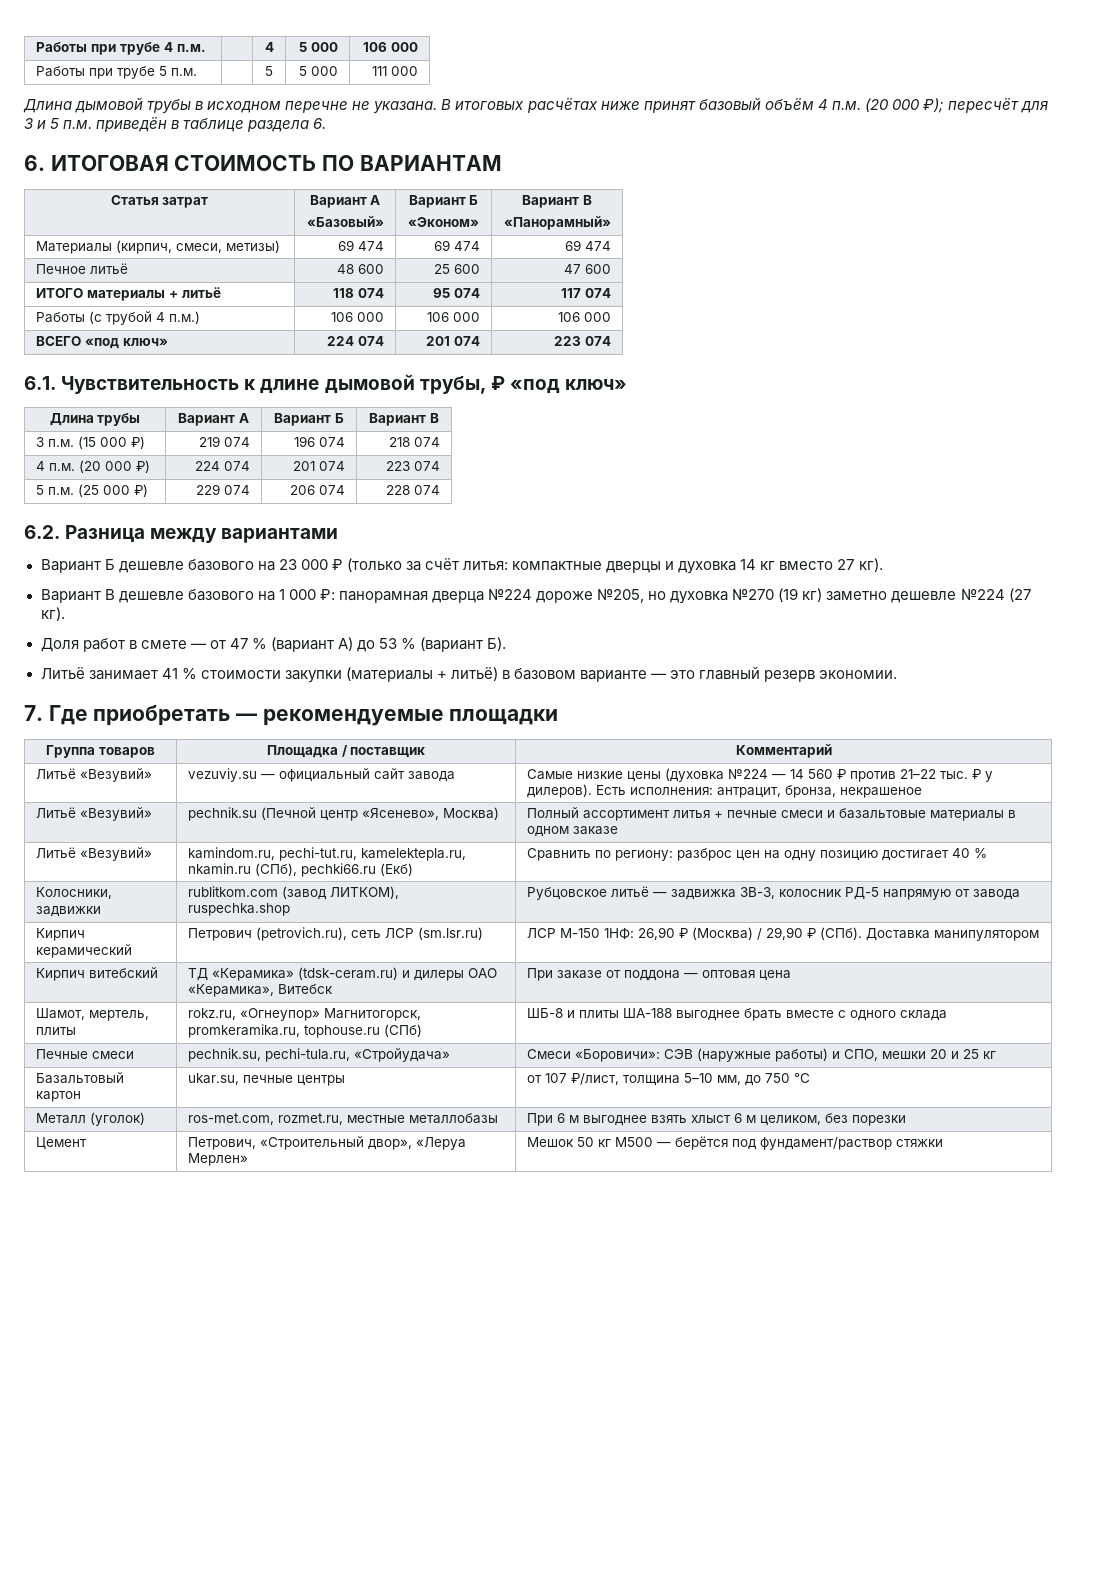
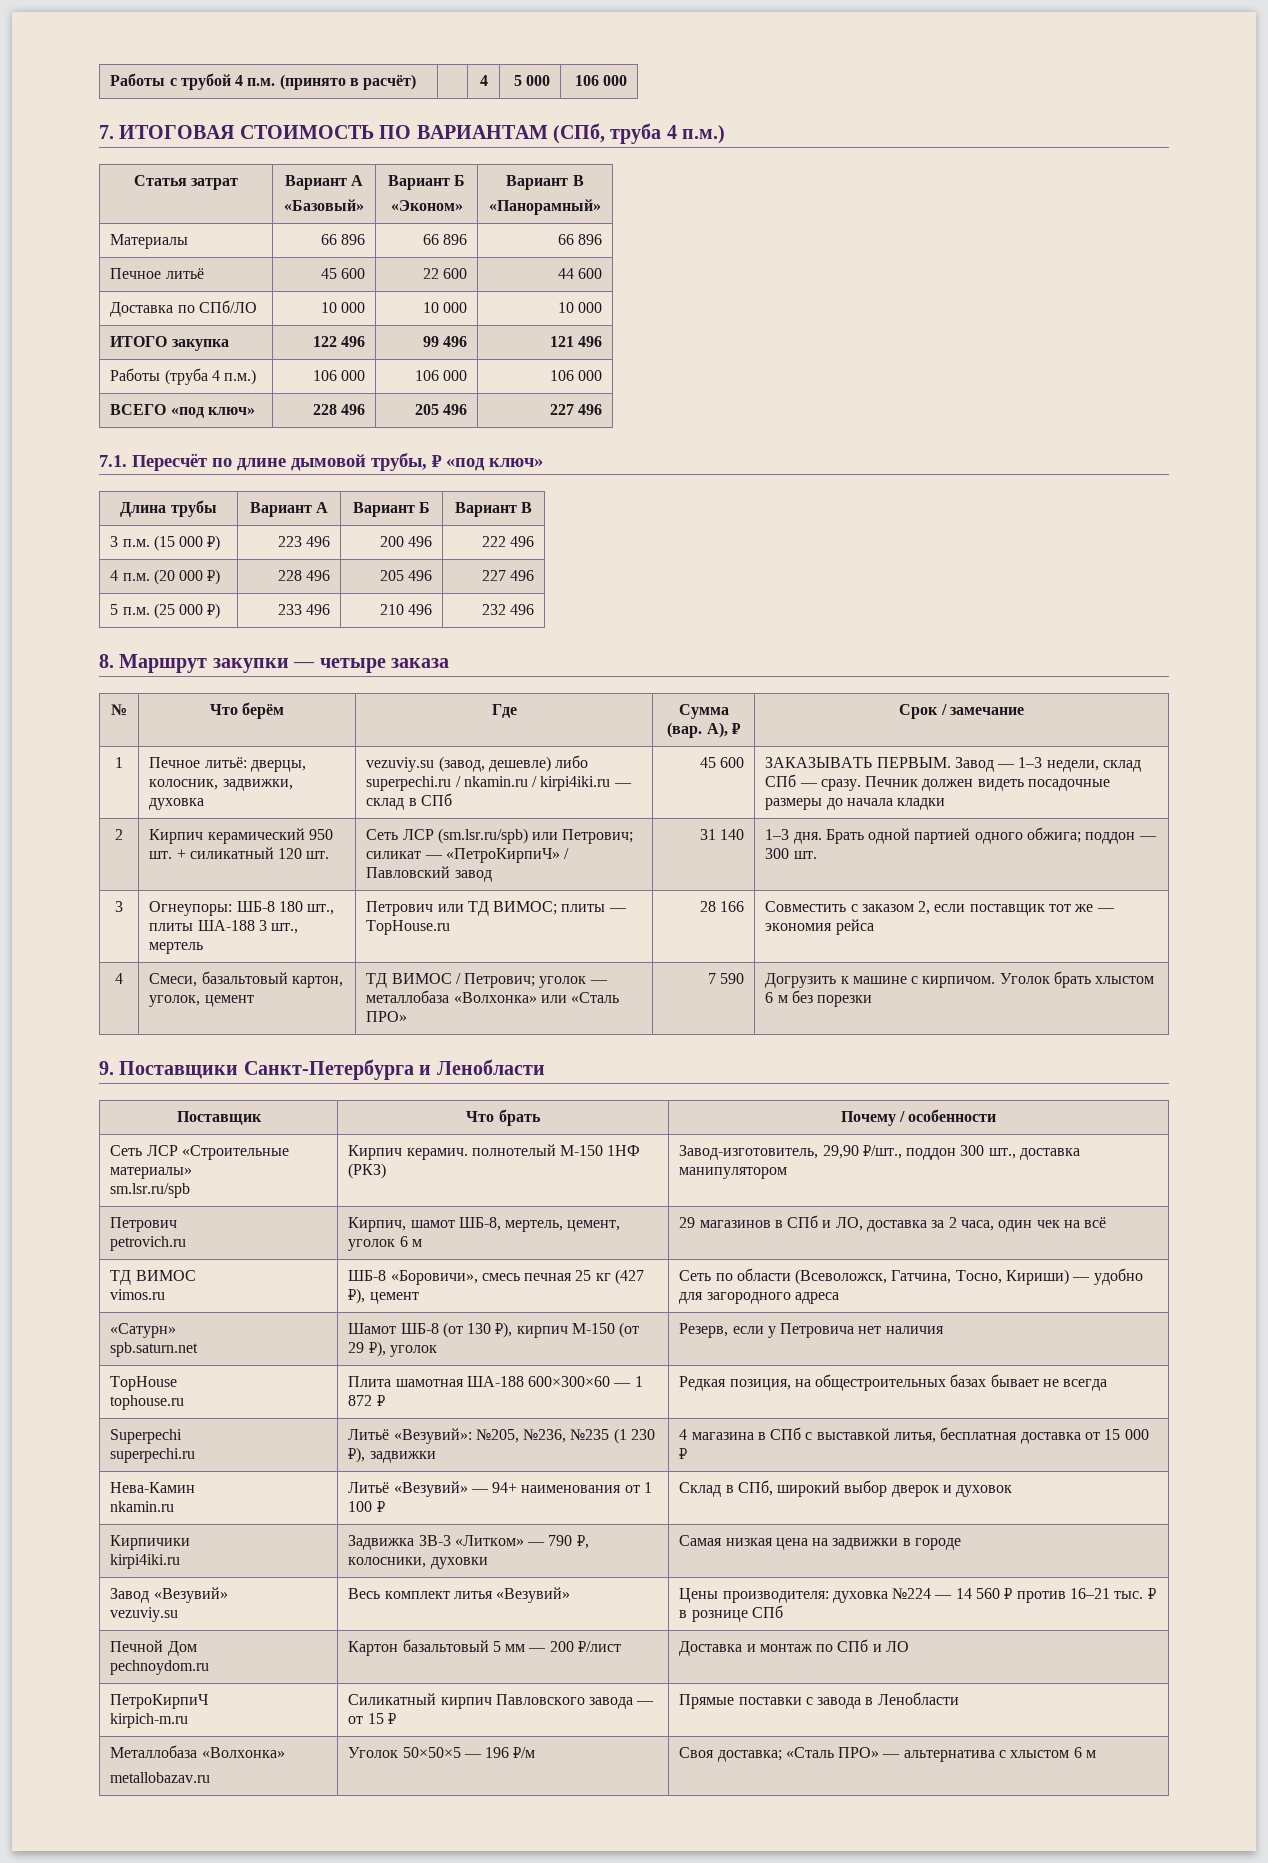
- Работы при трубе 4 п.м. | | 4 | 5 000 | 106 000
+ Работы с трубой 4 п.м. (принято в расчёт) | | 4 | 5 000 | 106 000
- Работы при трубе 5 п.м. | | 5 | 5 000 | 111 000
- Длина дымовой трубы в исходном перечне не указана. В итоговых расчётах ниже принят базовый объём 4 п.м. (20 000 ₽); пересчёт для 3 и 5 п.м. приведён в таблице раздела 6.
- 6. ИТОГОВАЯ СТОИМОСТЬ ПО ВАРИАНТАМ
+ 7. ИТОГОВАЯ СТОИМОСТЬ ПО ВАРИАНТАМ (СПб, труба 4 п.м.)
- Материалы (кирпич, смеси, метизы) | 69 474 | 69 474 | 69 474
+ Материалы | 66 896 | 66 896 | 66 896
- Печное литьё | 48 600 | 25 600 | 47 600
+ Печное литьё | 45 600 | 22 600 | 44 600
- ИТОГО материалы + литьё | 118 074 | 95 074 | 117 074
- Работы (с трубой 4 п.м.) | 106 000 | 106 000 | 106 000
+ Доставка по СПб/ЛО | 10 000 | 10 000 | 10 000
+ ИТОГО закупка | 122 496 | 99 496 | 121 496
+ Работы (труба 4 п.м.) | 106 000 | 106 000 | 106 000
- ВСЕГО «под ключ» | 224 074 | 201 074 | 223 074
- 6.1. Чувствительность к длине дымовой трубы, ₽ «под ключ»
+ ВСЕГО «под ключ» | 228 496 | 205 496 | 227 496
+ 7.1. Пересчёт по длине дымовой трубы, ₽ «под ключ»
- 3 п.м. (15 000 ₽) | 219 074 | 196 074 | 218 074
+ 3 п.м. (15 000 ₽) | 223 496 | 200 496 | 222 496
- 4 п.м. (20 000 ₽) | 224 074 | 201 074 | 223 074
+ 4 п.м. (20 000 ₽) | 228 496 | 205 496 | 227 496
- 5 п.м. (25 000 ₽) | 229 074 | 206 074 | 228 074
- 6.2. Разница между вариантами
- Вариант Б дешевле базового на 23 000 ₽ (только за счёт литья: компактные дверцы и духовка 14 кг вместо 27 кг).
- Вариант В дешевле базового на 1 000 ₽: панорамная дверца №224 дороже №205, но духовка №270 (19 кг) заметно дешевле №224 (27 кг).
- Доля работ в смете — от 47 % (вариант А) до 53 % (вариант Б).
- Литьё занимает 41 % стоимости закупки (материалы + литьё) в базовом варианте — это главный резерв экономии.
- 7. Где приобретать — рекомендуемые площадки
- Группа товаров | Площадка / поставщик | Комментарий
- Литьё «Везувий» | vezuviy.su — официальный сайт завода | Самые низкие цены (духовка №224 — 14 560 ₽ против 21–22 тыс. ₽ у дилеров). Есть исполнения: антрацит, бронза, некрашеное
- Литьё «Везувий» | pechnik.su (Печной центр «Ясенево», Москва) | Полный ассортимент литья + печные смеси и базальтовые материалы в одном заказе
- Литьё «Везувий» | kamindom.ru, pechi-tut.ru, kamelektepla.ru, nkamin.ru (СПб), pechki66.ru (Екб) | Сравнить по региону: разброс цен на одну позицию достигает 40 %
- Колосники, задвижки | rublitkom.com (завод ЛИТКОМ), ruspechka.shop | Рубцовское литьё — задвижка ЗВ-3, колосник РД-5 напрямую от завода
- Кирпич керамический | Петрович (petrovich.ru), сеть ЛСР (sm.lsr.ru) | ЛСР М-150 1НФ: 26,90 ₽ (Москва) / 29,90 ₽ (СПб). Доставка манипулятором
- Кирпич витебский | ТД «Керамика» (tdsk-ceram.ru) и дилеры ОАО «Керамика», Витебск | При заказе от поддона — оптовая цена
- Шамот, мертель, плиты | rokz.ru, «Огнеупор» Магнитогорск, promkeramika.ru, tophouse.ru (СПб) | ШБ-8 и плиты ША-188 выгоднее брать вместе с одного склада
- Печные смеси | pechnik.su, pechi-tula.ru, «Стройудача» | Смеси «Боровичи»: СЭВ (наружные работы) и СПО, мешки 20 и 25 кг
- Базальтовый картон | ukar.su, печные центры | от 107 ₽/лист, толщина 5–10 мм, до 750 °C
- Металл (уголок) | ros-met.com, rozmet.ru, местные металлобазы | При 6 м выгоднее взять хлыст 6 м целиком, без порезки
- Цемент | Петрович, «Строительный двор», «Леруа Мерлен» | Мешок 50 кг М500 — берётся под фундамент/раствор стяжки
+ 5 п.м. (25 000 ₽) | 233 496 | 210 496 | 232 496
+ 8. Маршрут закупки — четыре заказа
+ № | Что берём | Где | Сумма (вар. А), ₽ | Срок / замечание
+ 1 | Печное литьё: дверцы, колосник, задвижки, духовка | vezuviy.su (завод, дешевле) либо superpechi.ru / nkamin.ru / kirpi4iki.ru — склад в СПб | 45 600 | ЗАКАЗЫВАТЬ ПЕРВЫМ. Завод — 1–3 недели, склад СПб — сразу. Печник должен видеть посадочные размеры до начала кладки
+ 2 | Кирпич керамический 950 шт. + силикатный 120 шт. | Сеть ЛСР (sm.lsr.ru/spb) или Петрович; силикат — «ПетроКирпиЧ» / Павловский завод | 31 140 | 1–3 дня. Брать одной партией одного обжига; поддон — 300 шт.
+ 3 | Огнеупоры: ШБ-8 180 шт., плиты ША-188 3 шт., мертель | Петрович или ТД ВИМОС; плиты — TopHouse.ru | 28 166 | Совместить с заказом 2, если поставщик тот же — экономия рейса
+ 4 | Смеси, базальтовый картон, уголок, цемент | ТД ВИМОС / Петрович; уголок — металлобаза «Волхонка» или «Сталь ПРО» | 7 590 | Догрузить к машине с кирпичом. Уголок брать хлыстом 6 м без порезки
+ 9. Поставщики Санкт-Петербурга и Ленобласти
+ Поставщик | Что брать | Почему / особенности
+ Сеть ЛСР «Строительные материалы»
+ sm.lsr.ru/spb | Кирпич керамич. полнотелый М-150 1НФ (РКЗ) | Завод-изготовитель, 29,90 ₽/шт., поддон 300 шт., доставка манипулятором
+ Петрович
+ petrovich.ru | Кирпич, шамот ШБ-8, мертель, цемент, уголок 6 м | 29 магазинов в СПб и ЛО, доставка за 2 часа, один чек на всё
+ ТД ВИМОС
+ vimos.ru | ШБ-8 «Боровичи», смесь печная 25 кг (427 ₽), цемент | Сеть по области (Всеволожск, Гатчина, Тосно, Кириши) — удобно для загородного адреса
+ «Сатурн»
+ spb.saturn.net | Шамот ШБ-8 (от 130 ₽), кирпич М-150 (от 29 ₽), уголок | Резерв, если у Петровича нет наличия
+ TopHouse
+ tophouse.ru | Плита шамотная ША-188 600×300×60 — 1 872 ₽ | Редкая позиция, на общестроительных базах бывает не всегда
+ Superpechi
+ superpechi.ru | Литьё «Везувий»: №205, №236, №235 (1 230 ₽), задвижки | 4 магазина в СПб с выставкой литья, бесплатная доставка от 15 000 ₽
+ Нева-Камин
+ nkamin.ru | Литьё «Везувий» — 94+ наименования от 1 100 ₽ | Склад в СПб, широкий выбор дверок и духовок
+ Кирпичики
+ kirpi4iki.ru | Задвижка ЗВ-3 «Литком» — 790 ₽, колосники, духовки | Самая низкая цена на задвижки в городе
+ Завод «Везувий»
+ vezuviy.su | Весь комплект литья «Везувий» | Цены производителя: духовка №224 — 14 560 ₽ против 16–21 тыс. ₽ в рознице СПб
+ Печной Дом
+ pechnoydom.ru | Картон базальтовый 5 мм — 200 ₽/лист | Доставка и монтаж по СПб и ЛО
+ ПетроКирпиЧ
+ kirpich-m.ru | Силикатный кирпич Павловского завода — от 15 ₽ | Прямые поставки с завода в Ленобласти
+ Металлобаза «Волхонка»
+ metallobazav.ru | Уголок 50×50×5 — 196 ₽/м | Своя доставка; «Сталь ПРО» — альтернатива с хлыстом 6 м

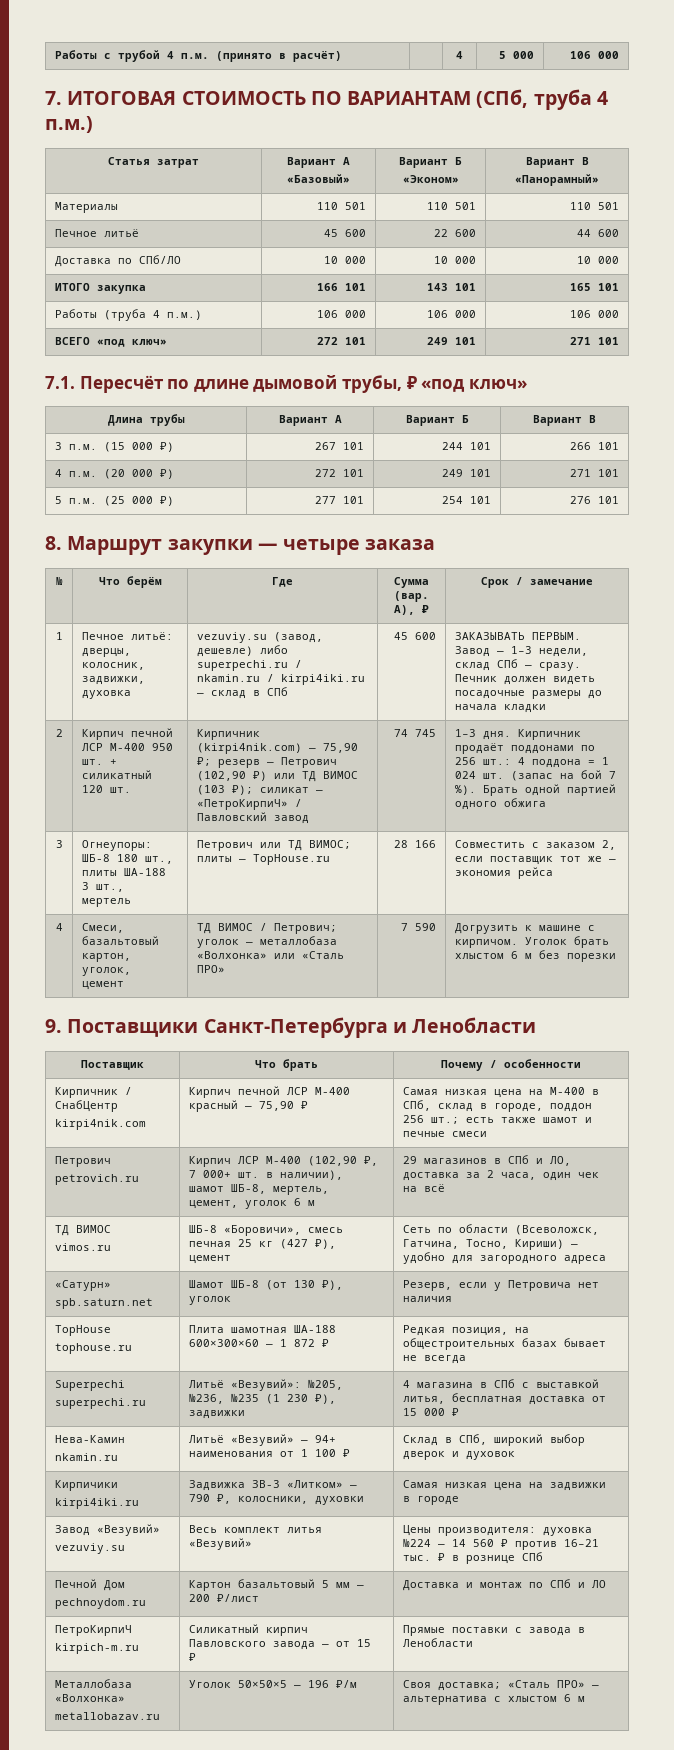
- Материалы | 66 896 | 66 896 | 66 896
+ Материалы | 110 501 | 110 501 | 110 501
- ИТОГО закупка | 122 496 | 99 496 | 121 496
+ ИТОГО закупка | 166 101 | 143 101 | 165 101
- ВСЕГО «под ключ» | 228 496 | 205 496 | 227 496
+ ВСЕГО «под ключ» | 272 101 | 249 101 | 271 101
- 3 п.м. (15 000 ₽) | 223 496 | 200 496 | 222 496
+ 3 п.м. (15 000 ₽) | 267 101 | 244 101 | 266 101
- 4 п.м. (20 000 ₽) | 228 496 | 205 496 | 227 496
+ 4 п.м. (20 000 ₽) | 272 101 | 249 101 | 271 101
- 5 п.м. (25 000 ₽) | 233 496 | 210 496 | 232 496
+ 5 п.м. (25 000 ₽) | 277 101 | 254 101 | 276 101
- Кирпич керамический 950 шт.
+ Кирпич печной ЛСР М-400 950 шт.
- Сеть ЛСР (sm.lsr.ru/spb) или Петрович; силикат — «ПетроКирпиЧ» / Павловский завод
+ Кирпичник (kirpi4nik.com) — 75,90 ₽; резерв — Петрович (102,90 ₽) или ТД ВИМОС (103 ₽); силикат — «ПетроКирпиЧ» / Павловский завод
- 31 140
+ 74 745
- Брать одной партией одного обжига; поддон — 300 шт.
+ Кирпичник продаёт поддонами по 256 шт.: 4 поддона = 1 024 шт. (запас на бой 7 %). Брать одной партией одного обжига
- Сеть ЛСР «Строительные материалы»
- sm.lsr.ru/spb | Кирпич керамич. полнотелый М-150 1НФ (РКЗ) | Завод-изготовитель, 29,90 ₽/шт., поддон 300 шт., доставка манипулятором
+ Кирпичник / СнабЦентр
+ kirpi4nik.com | Кирпич печной ЛСР М-400 красный — 75,90 ₽ | Самая низкая цена на М-400 в СПб, склад в городе, поддон 256 шт.; есть также шамот и печные смеси
  Петрович
- petrovich.ru | Кирпич, шамот ШБ-8, мертель, цемент, уголок 6 м | 29 магазинов в СПб и ЛО, доставка за 2 часа, один чек на всё
+ petrovich.ru | Кирпич ЛСР М-400 (102,90 ₽, 7 000+ шт. в наличии), шамот ШБ-8, мертель, цемент, уголок 6 м | 29 магазинов в СПб и ЛО, доставка за 2 часа, один чек на всё
  «Сатурн»
- spb.saturn.net | Шамот ШБ-8 (от 130 ₽), кирпич М-150 (от 29 ₽), уголок | Резерв, если у Петровича нет наличия
+ spb.saturn.net | Шамот ШБ-8 (от 130 ₽), уголок | Резерв, если у Петровича нет наличия

